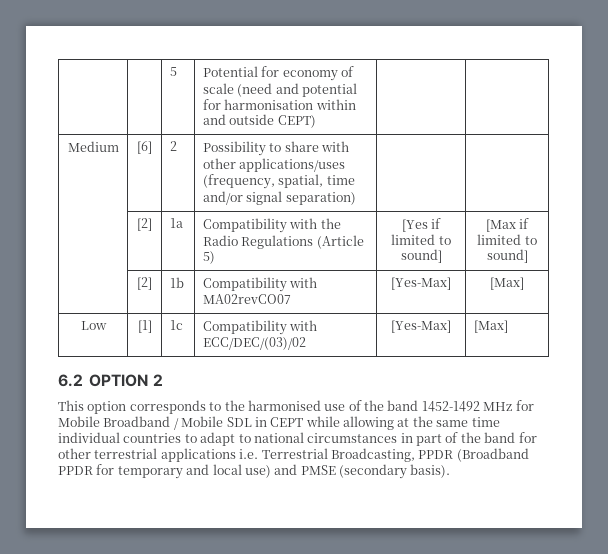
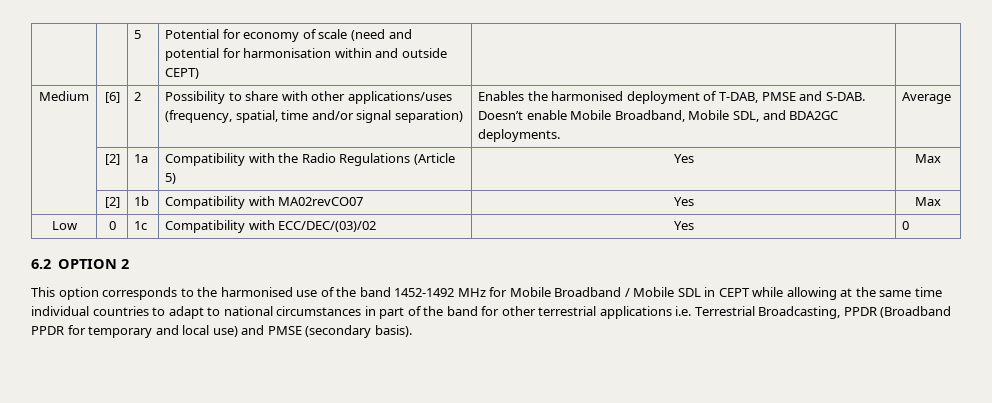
- Medium | [6] | 2 | Possibility to share with other applications/uses (frequency, spatial, time and/or signal separation) | |
+ Medium | [6] | 2 | Possibility to share with other applications/uses (frequency, spatial, time and/or signal separation) | Enables the harmonised deployment of T-DAB, PMSE and S-DAB. Doesn’t enable Mobile Broadband, Mobile SDL, and BDA2GC deployments. | Average
- | [2] | 1a | Compatibility with the Radio Regulations (Article 5) | [Yes if limited to sound] | [Max if limited to sound]
+ | [2] | 1a | Compatibility with the Radio Regulations (Article 5) | Yes | Max
- | [2] | 1b | Compatibility with MA02revCO07 | [Yes-Max] | [Max]
+ | [2] | 1b | Compatibility with MA02revCO07 | Yes | Max
- Low | [1] | 1c | Compatibility with ECC/DEC/(03)/02 | [Yes-Max] | [Max]
+ Low | 0 | 1c | Compatibility with ECC/DEC/(03)/02 | Yes | 0

